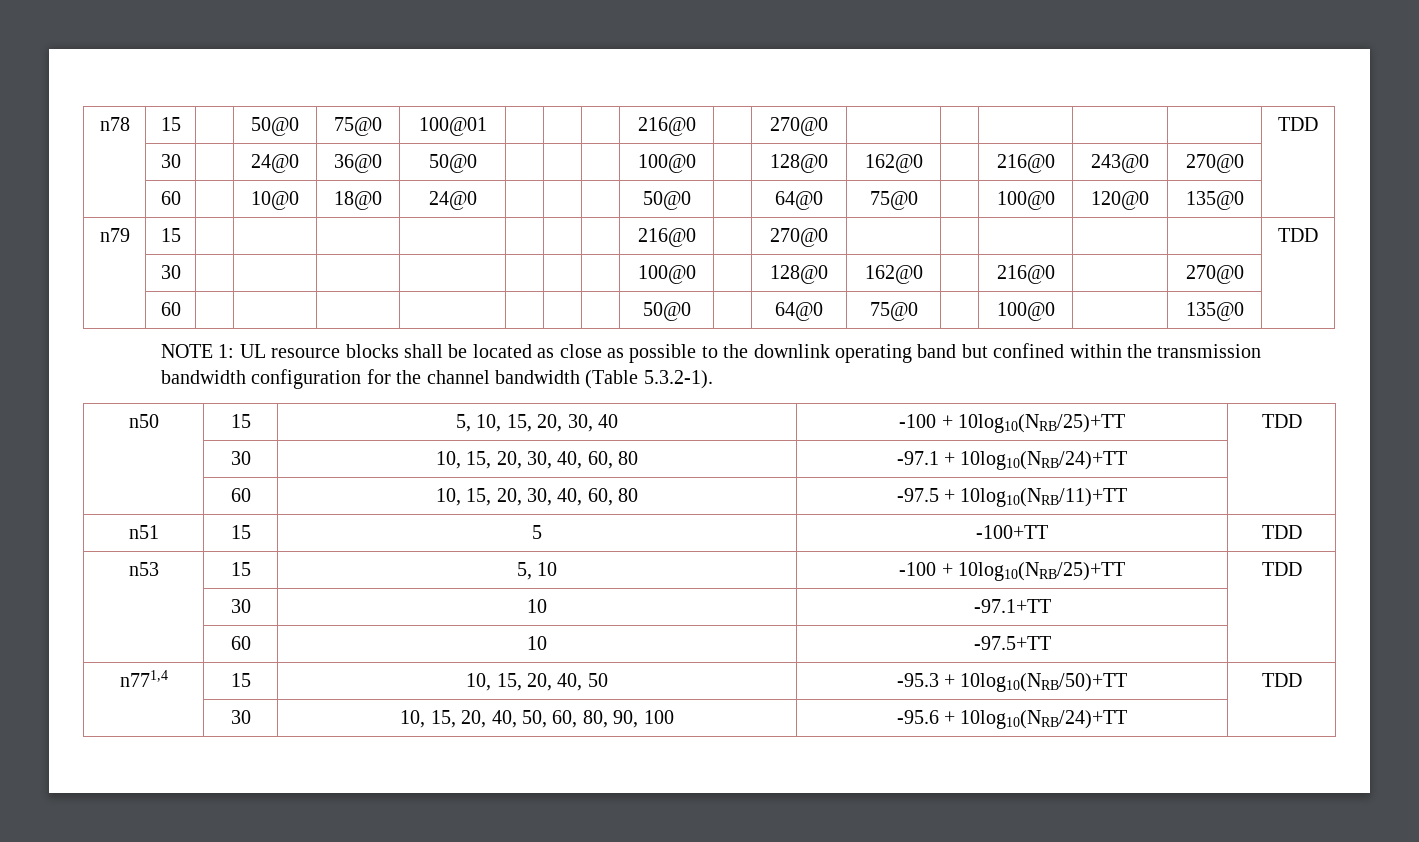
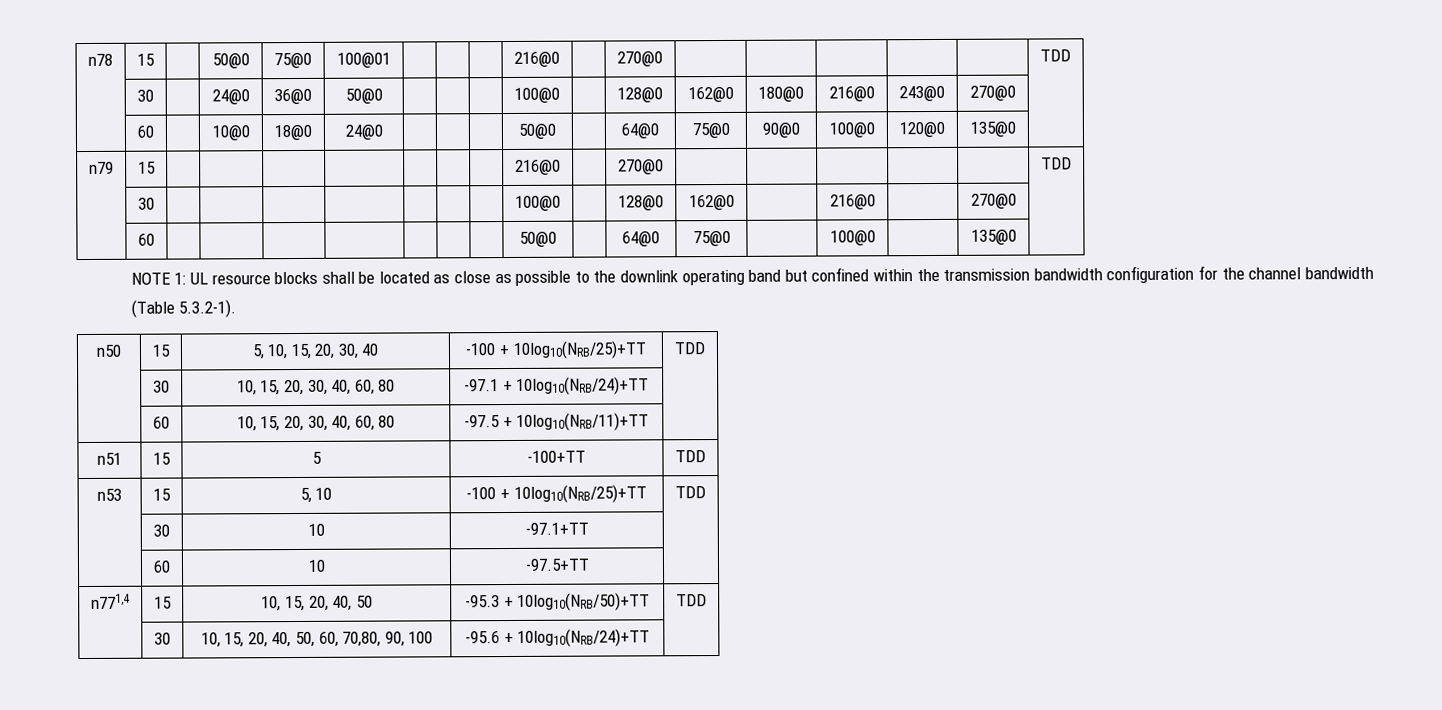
- | 30 | | 24@0 | 36@0 | 50@0 | | | | 100@0 | | 128@0 | 162@0 | | 216@0 | 243@0 | 270@0 |
+ | 30 | | 24@0 | 36@0 | 50@0 | | | | 100@0 | | 128@0 | 162@0 | 180@0 | 216@0 | 243@0 | 270@0 |
- | 60 | | 10@0 | 18@0 | 24@0 | | | | 50@0 | | 64@0 | 75@0 | | 100@0 | 120@0 | 135@0 |
+ | 60 | | 10@0 | 18@0 | 24@0 | | | | 50@0 | | 64@0 | 75@0 | 90@0 | 100@0 | 120@0 | 135@0 |
- | 30 | 10, 15, 20, 40, 50, 60, 80, 90, 100 | -95.6 + 10log10(NRB/24)+TT |
+ | 30 | 10, 15, 20, 40, 50, 60, 70,80, 90, 100 | -95.6 + 10log10(NRB/24)+TT |

